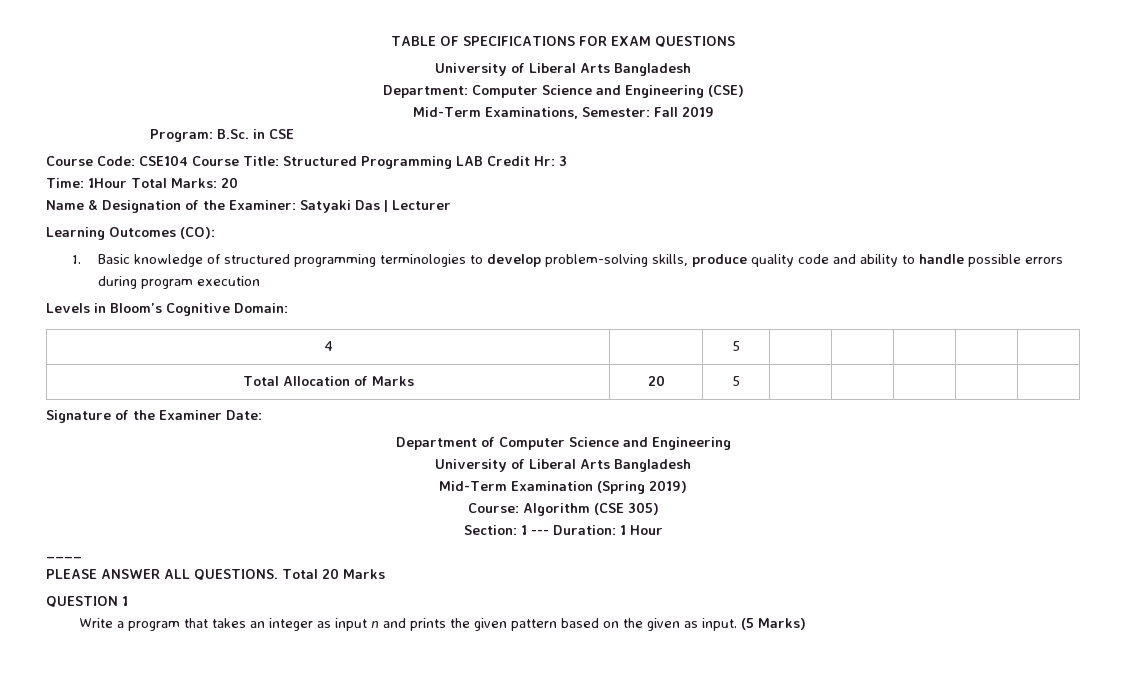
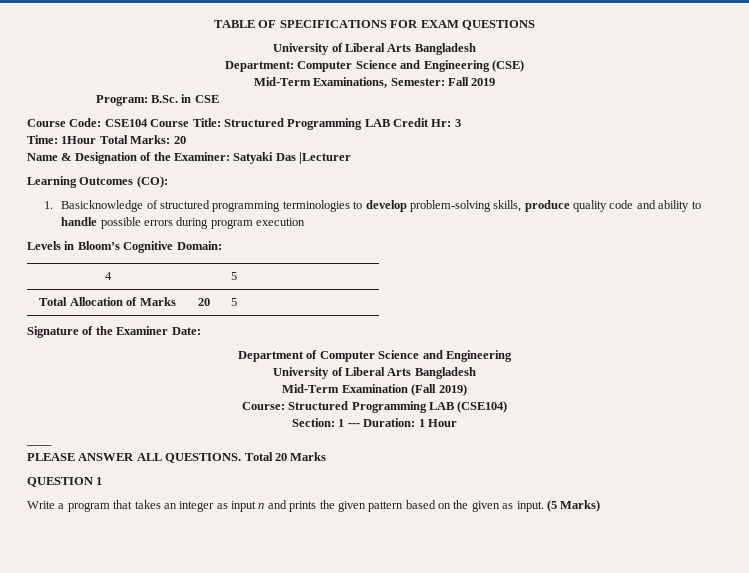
- Name & Designation of the Examiner: Satyaki Das | Lecturer
+ Name & Designation of the Examiner: Satyaki Das |Lecturer
- 1. Basic knowledge of structured programming terminologies to develop problem-solving skills, produce quality code and ability to handle possible errors during program execution
+ 1. Basicknowledge of structured programming terminologies to develop problem-solving skills, produce quality code and ability to handle possible errors during program execution
- Mid-Term Examination (Spring 2019)
+ Mid-Term Examination (Fall 2019)
- Course: Algorithm (CSE 305)
+ Course: Structured Programming LAB (CSE104)

